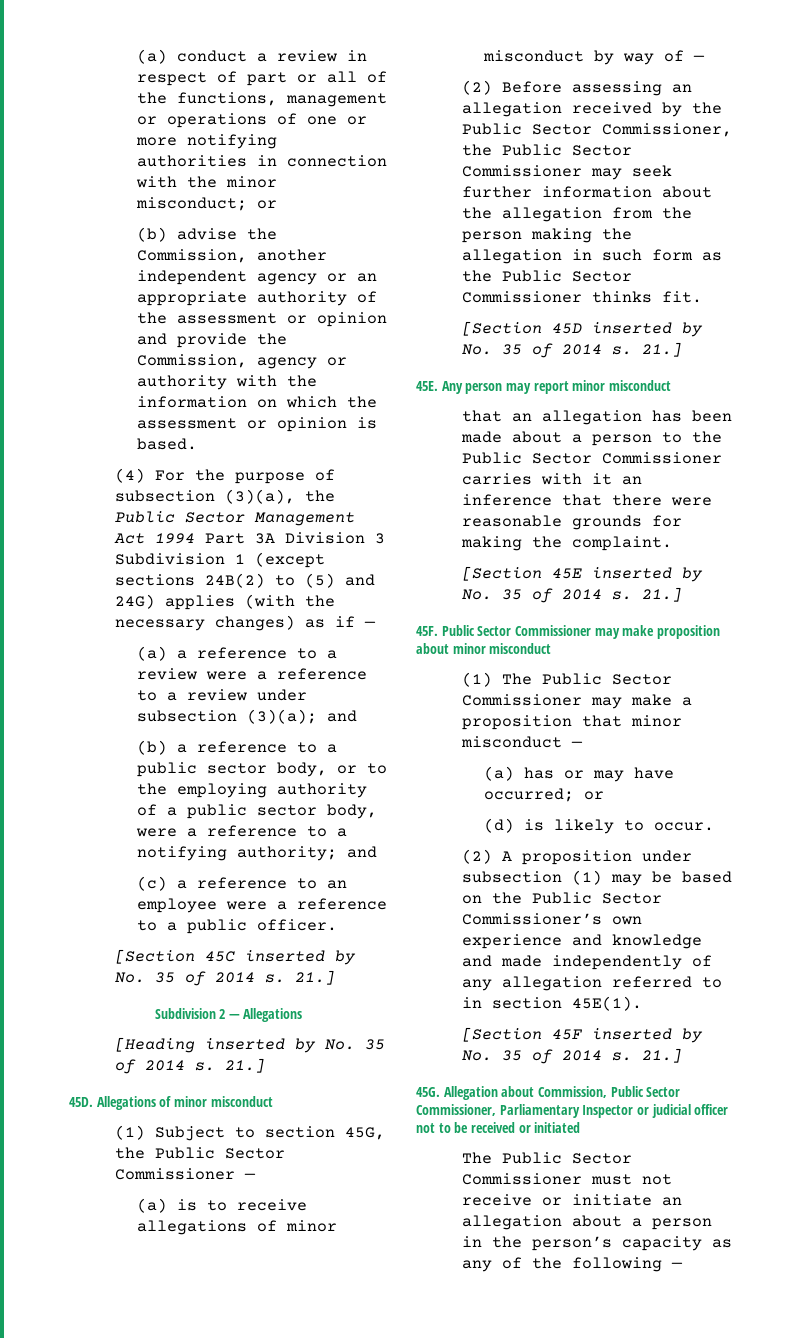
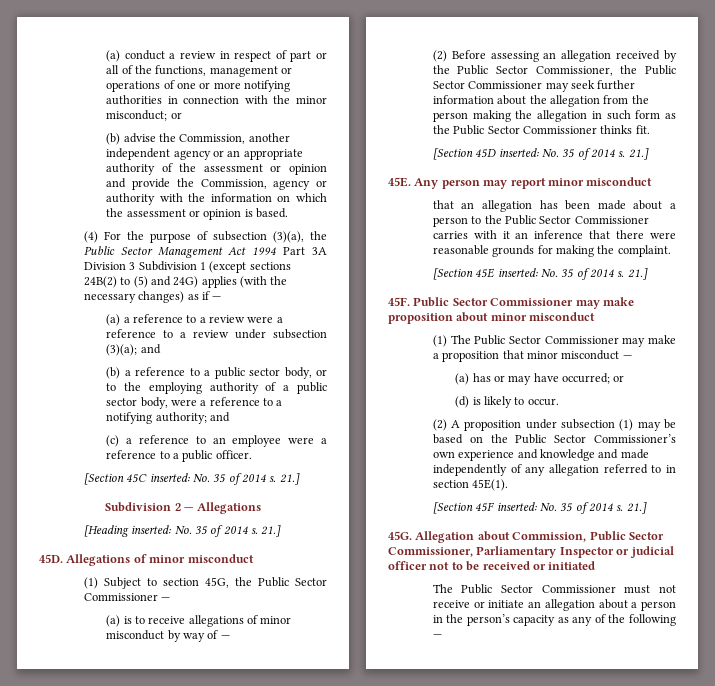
- [Section 45C inserted by No. 35 of 2014 s.
+ [Section 45C inserted: No. 35 of 2014 s.
- [Heading inserted by No. 35 of 2014 s.
+ [Heading inserted: No. 35 of 2014 s.
- [Section 45D inserted by No. 35 of 2014 s.
+ [Section 45D inserted: No. 35 of 2014 s.
- [Section 45E inserted by No. 35 of 2014 s.
+ [Section 45E inserted: No. 35 of 2014 s.
- [Section 45F inserted by No. 35 of 2014 s.
+ [Section 45F inserted: No. 35 of 2014 s.

